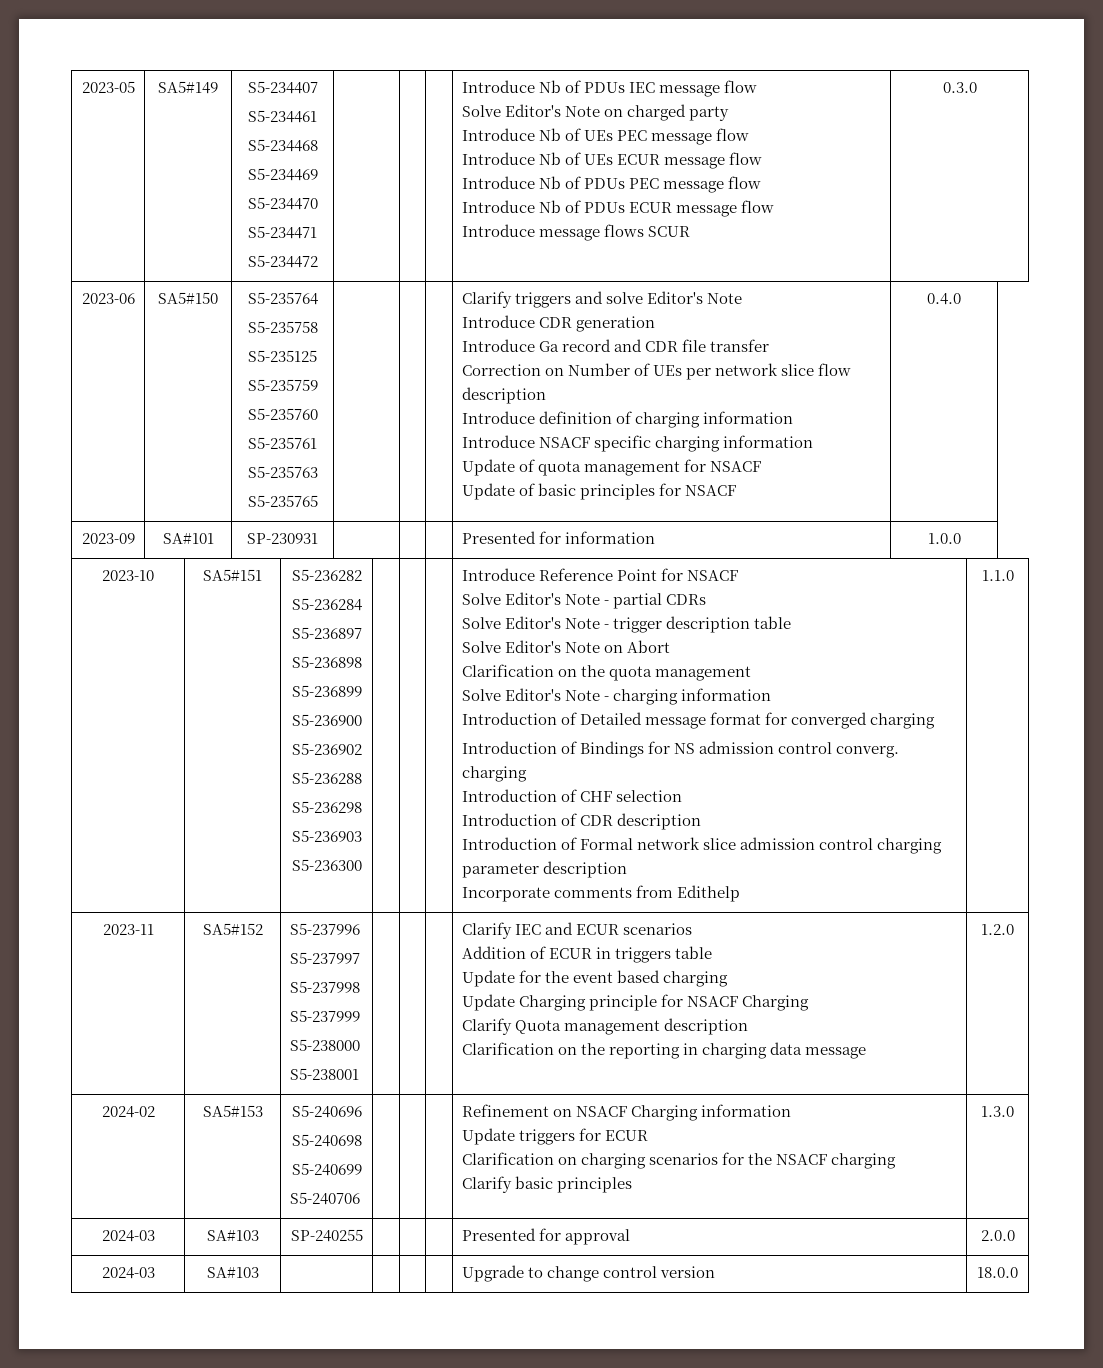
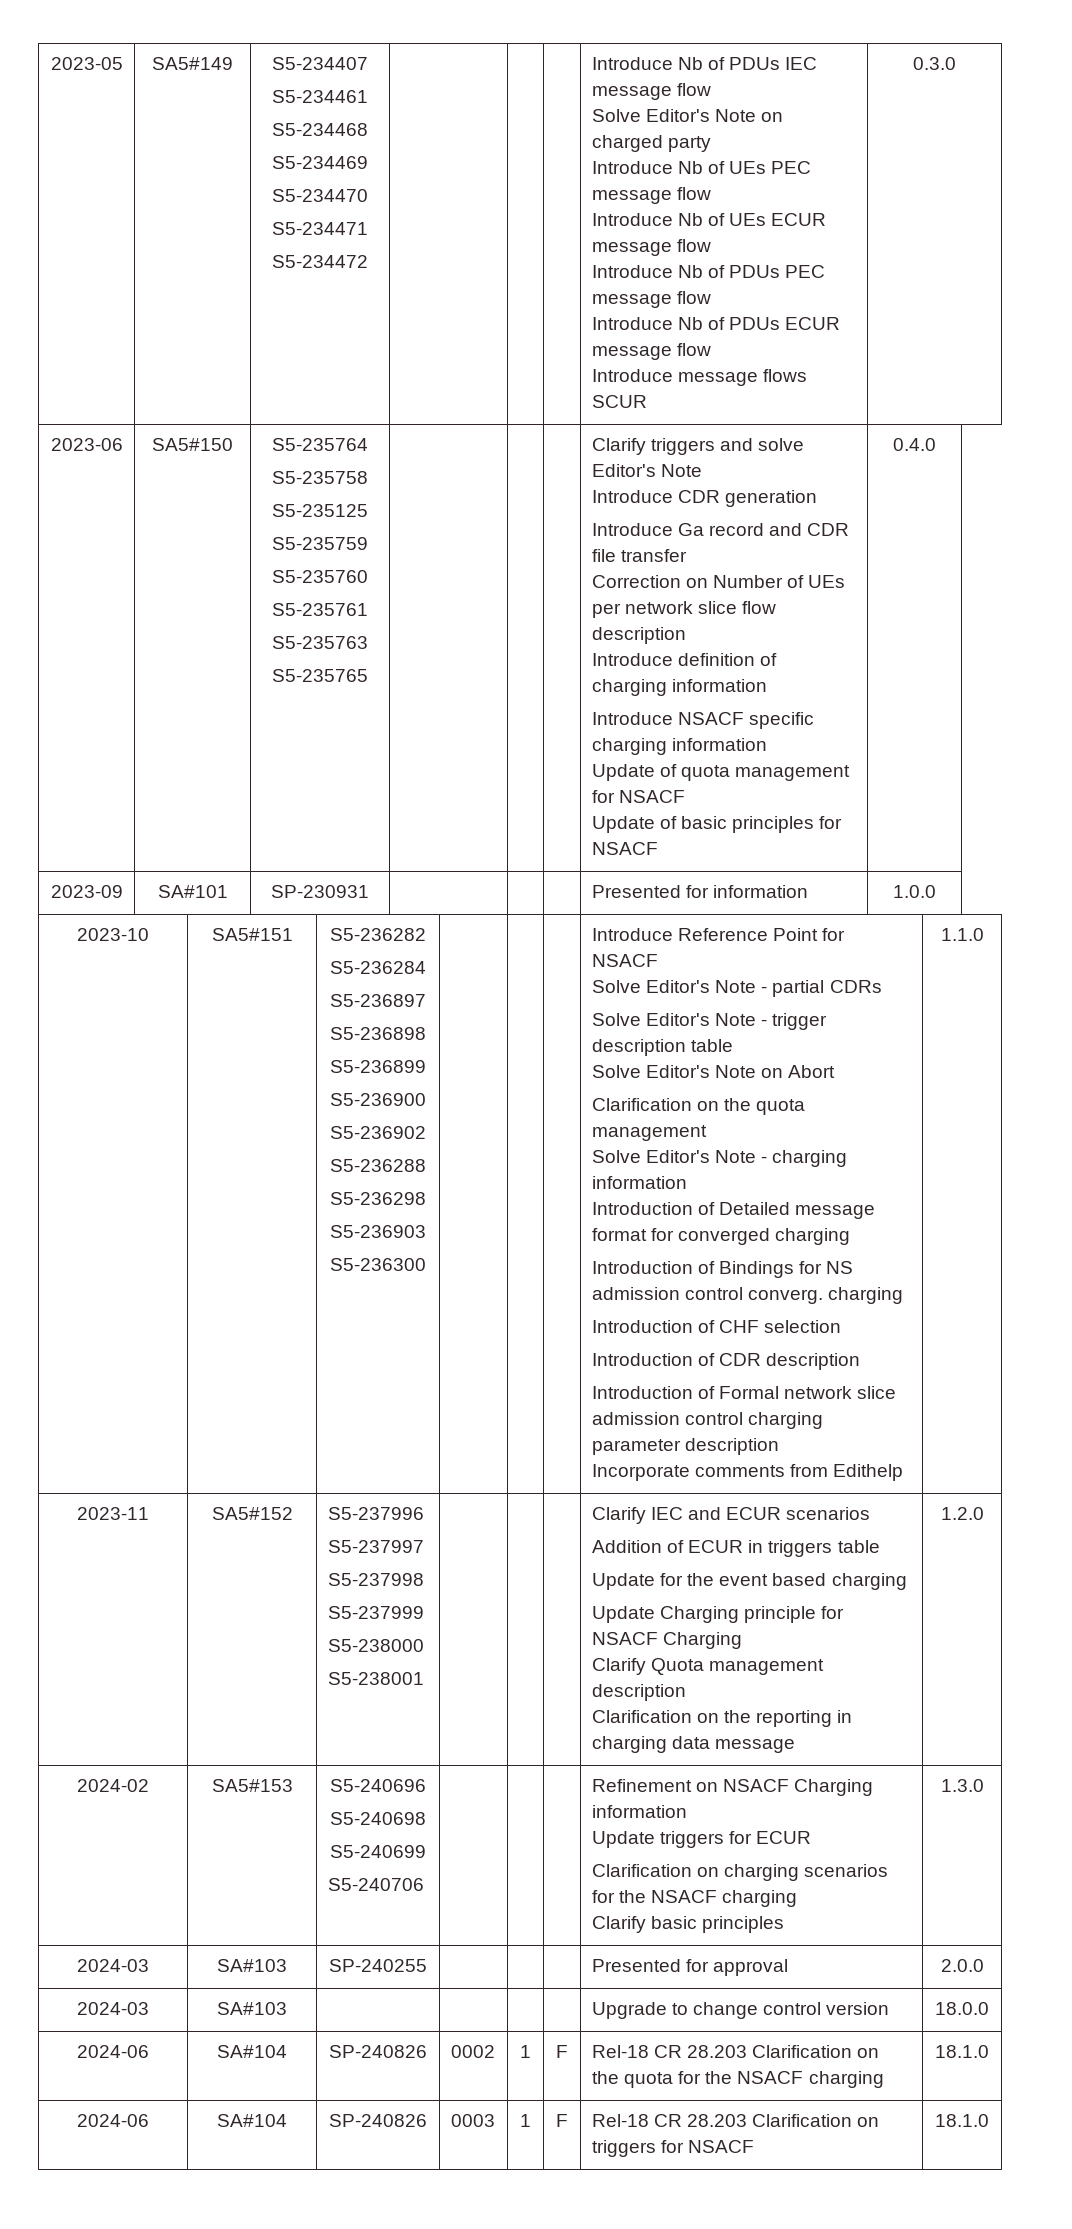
+ 2024-06 | SA#104 | SP-240826 | 0002 | 1 | F | Rel-18 CR 28.203 Clarification on the quota for the NSACF charging | 18.1.0
+ 2024-06 | SA#104 | SP-240826 | 0003 | 1 | F | Rel-18 CR 28.203 Clarification on triggers for NSACF | 18.1.0

